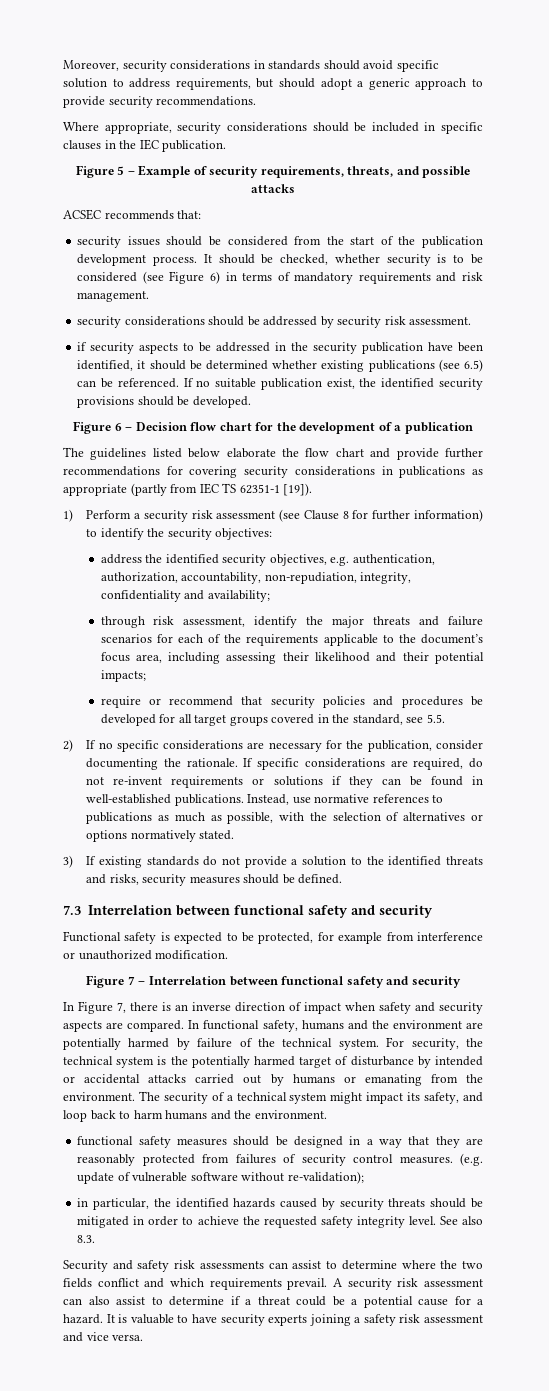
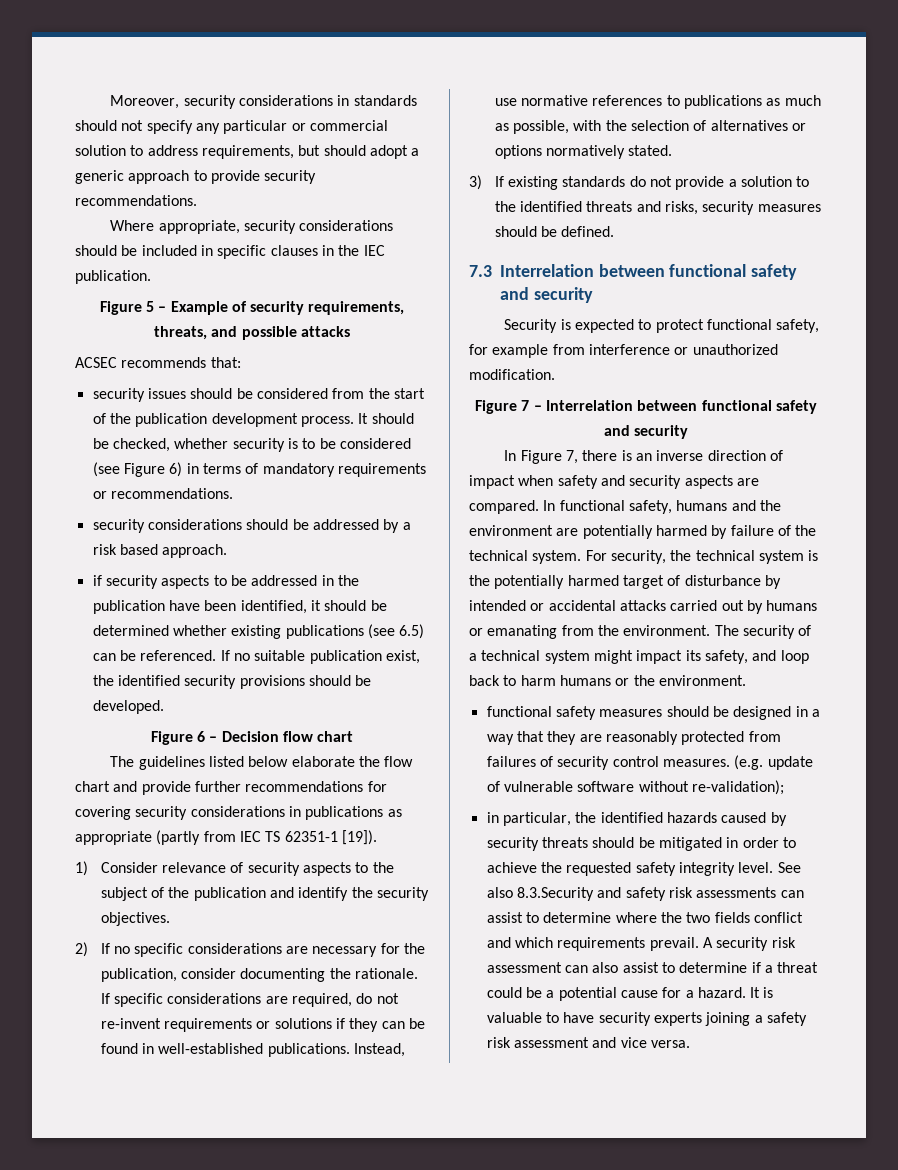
- Moreover, security considerations in standards should avoid specific solution to address requirements, but should adopt a generic approach to provide security recommendations.
+ Moreover, security considerations in standards should not specify any particular or commercial solution to address requirements, but should adopt a generic approach to provide security recommendations.
- It should be checked, whether security is to be considered (see Figure 6) in terms of mandatory requirements and risk management.
+ It should be checked, whether security is to be considered (see Figure 6) in terms of mandatory requirements or recommendations.
- security considerations should be addressed by security risk assessment.
+ security considerations should be addressed by a risk based approach.
- if security aspects to be addressed in the security publication have been identified, it should be determined whether existing publications (see 6.5) can be referenced.
+ if security aspects to be addressed in the publication have been identified, it should be determined whether existing publications (see 6.5) can be referenced.
- Figure 6 – Decision flow chart for the development of a publication
+ Figure 6 – Decision flow chart
- 1) Perform a security risk assessment (see Clause 8 for further information) to identify the security objectives:
- address the identified security objectives, e.g. authentication, authorization, accountability, non-repudiation, integrity, confidentiality and availability;
- through risk assessment, identify the major threats and failure scenarios for each of the requirements applicable to the document’s focus area, including assessing their likelihood and their potential impacts;
- require or recommend that security policies and procedures be developed for all target groups covered in the standard, see 5.5.
+ 1) Consider relevance of security aspects to the subject of the publication and identify the security objectives.
- Functional safety is expected to be protected, for example from interference or unauthorized modification.
+ Security is expected to protect functional safety, for example from interference or unauthorized modification.
- The security of a technical system might impact its safety, and loop back to harm humans and the environment.
+ The security of a technical system might impact its safety, and loop back to harm humans or the environment.
- See also 8.3.
- Security and safety risk assessments can assist to determine where the two fields conflict and which requirements prevail.
+ See also 8.3.Security and safety risk assessments can assist to determine where the two fields conflict and which requirements prevail.

